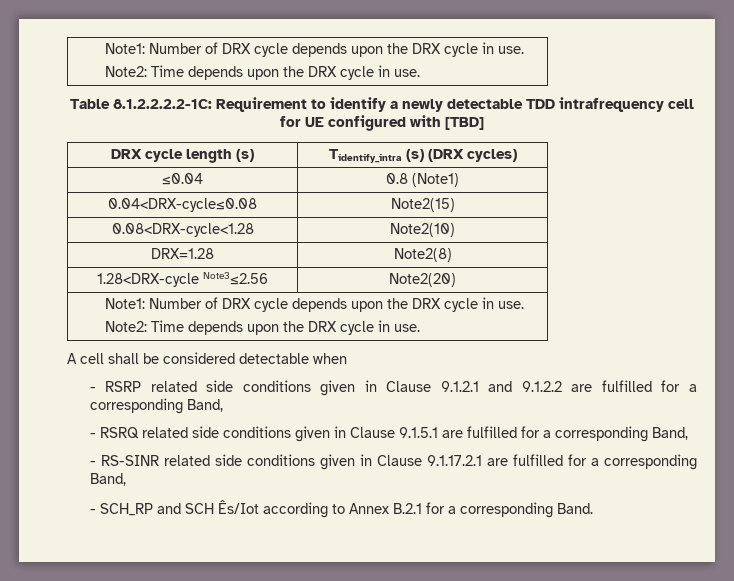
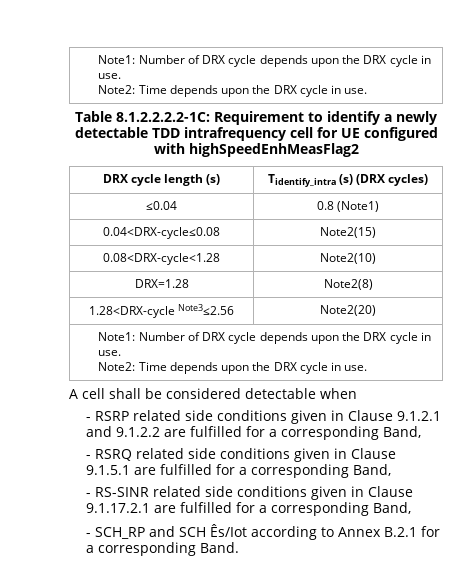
- Table 8.1.2.2.2.2-1C: Requirement to identify a newly detectable TDD intrafrequency cell for UE configured with [TBD]
+ Table 8.1.2.2.2.2-1C: Requirement to identify a newly detectable TDD intrafrequency cell for UE configured with highSpeedEnhMeasFlag2

